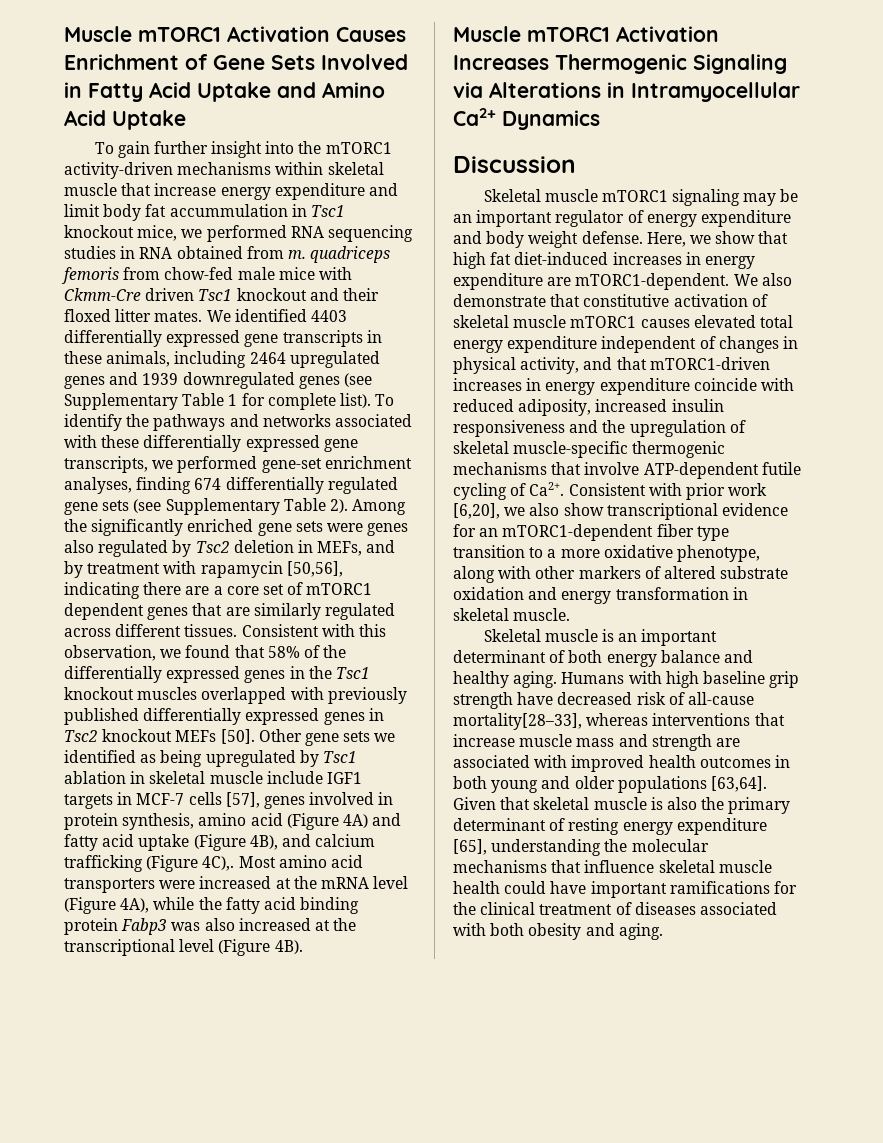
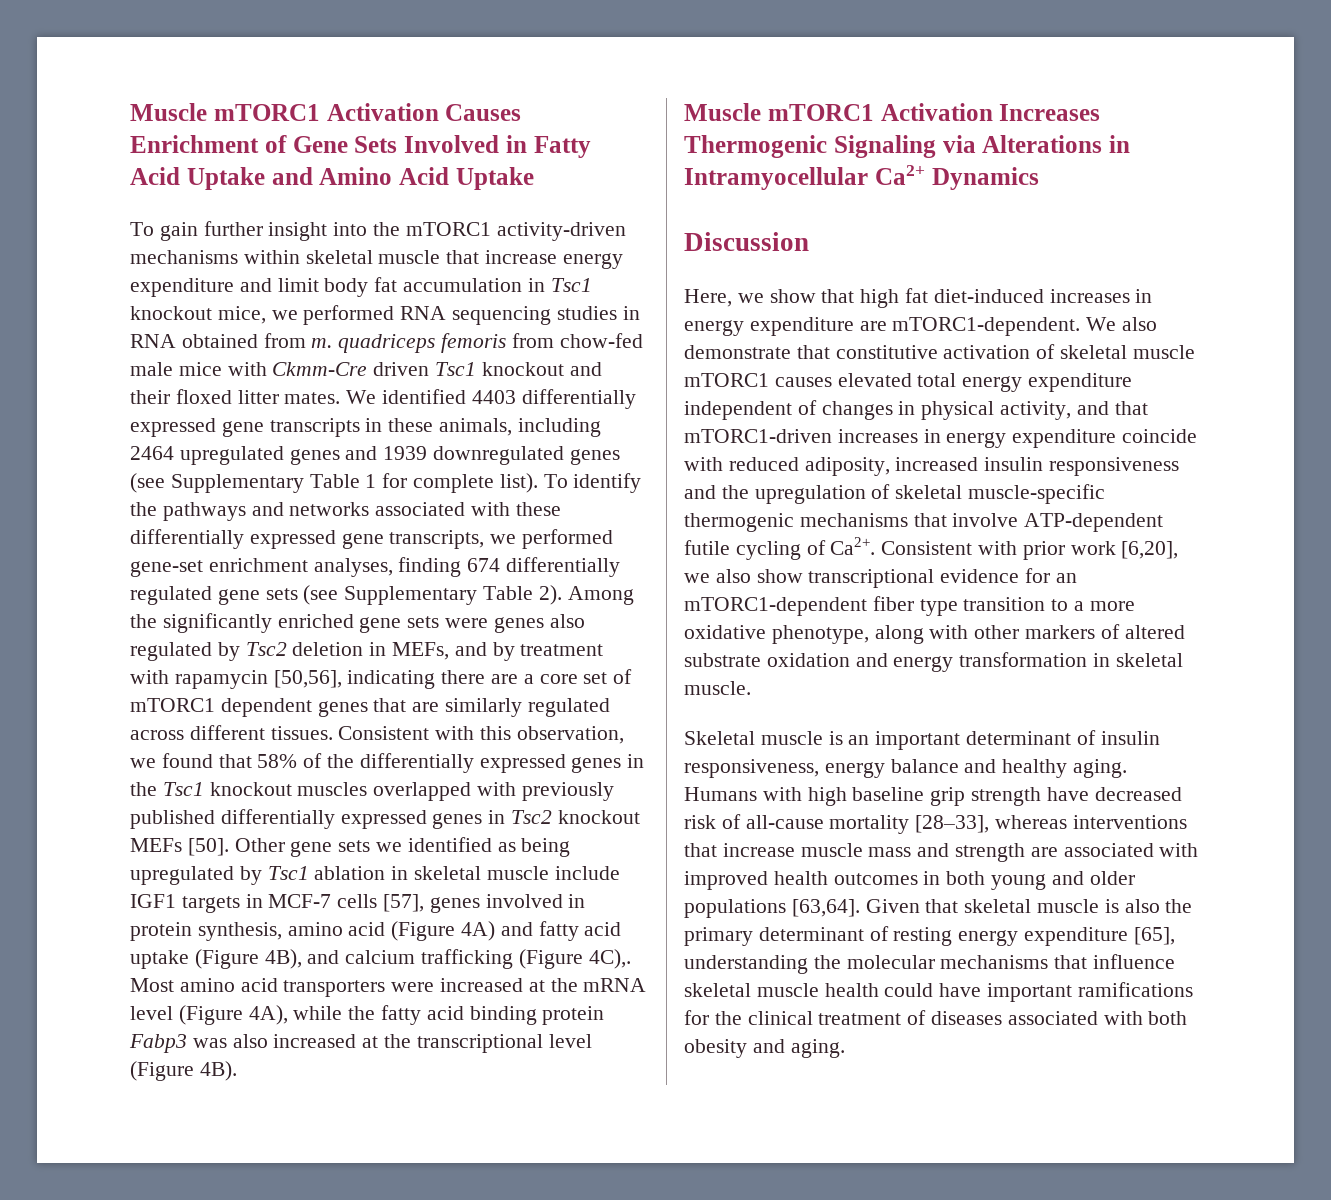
- To gain further insight into the mTORC1 activity-driven mechanisms within skeletal muscle that increase energy expenditure and limit body fat accummulation in Tsc1 knockout mice, we performed RNA sequencing studies in RNA obtained from m. quadriceps femoris from chow-fed male mice with Ckmm-Cre driven Tsc1 knockout and their floxed litter mates.
+ To gain further insight into the mTORC1 activity-driven mechanisms within skeletal muscle that increase energy expenditure and limit body fat accumulation in Tsc1 knockout mice, we performed RNA sequencing studies in RNA obtained from m. quadriceps femoris from chow-fed male mice with Ckmm-Cre driven Tsc1 knockout and their floxed litter mates.
- Skeletal muscle mTORC1 signaling may be an important regulator of energy expenditure and body weight defense.
- Skeletal muscle is an important determinant of both energy balance and healthy aging.
+ Skeletal muscle is an important determinant of insulin responsiveness, energy balance and healthy aging.
- Humans with high baseline grip strength have decreased risk of all-cause mortality[28–33], whereas interventions that increase muscle mass and strength are associated with improved health outcomes in both young and older populations [63,64].
+ Humans with high baseline grip strength have decreased risk of all-cause mortality [28–33], whereas interventions that increase muscle mass and strength are associated with improved health outcomes in both young and older populations [63,64].

